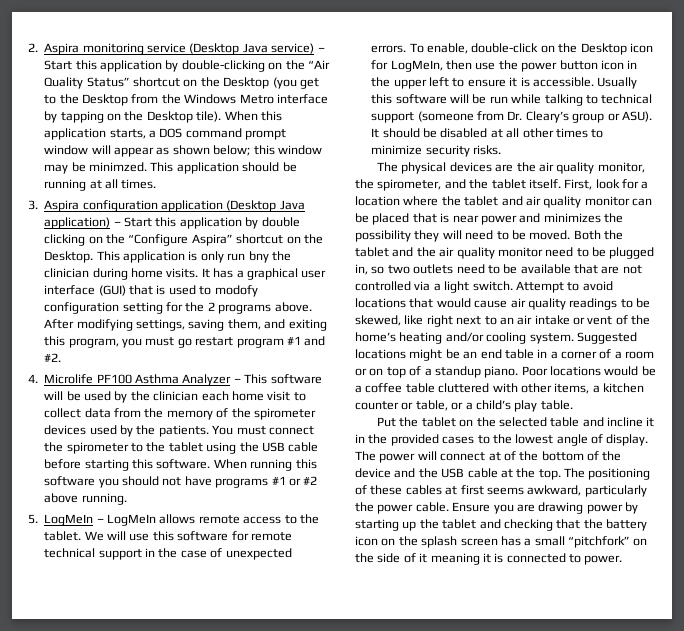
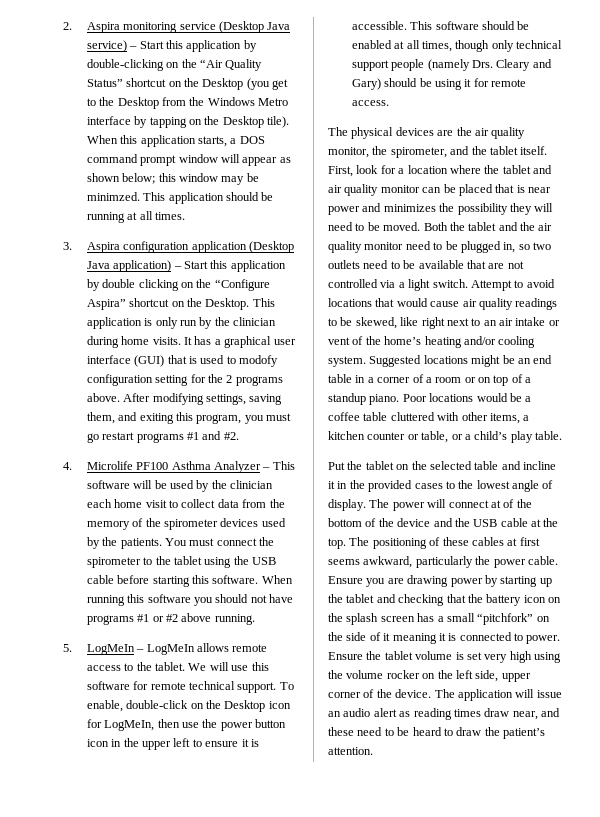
- This application is only run bny the clinician during home visits.
+ This application is only run by the clinician during home visits.
- After modifying settings, saving them, and exiting this program, you must go restart program #1 and #2.
+ After modifying settings, saving them, and exiting this program, you must go restart programs #1 and #2.
- We will use this software for remote technical support in the case of unexpected errors.
+ We will use this software for remote technical support.
- Usually this software will be run while talking to technical support (someone from Dr. Cleary’s group or ASU). It should be disabled at all other times to minimize security risks.
+ This software should be enabled at all times, though only technical support people (namely Drs. Cleary and Gary) should be using it for remote access.
+ Ensure the tablet volume is set very high using the volume rocker on the left side, upper corner of the device. The application will issue an audio alert as reading times draw near, and these need to be heard to draw the patient’s attention.

